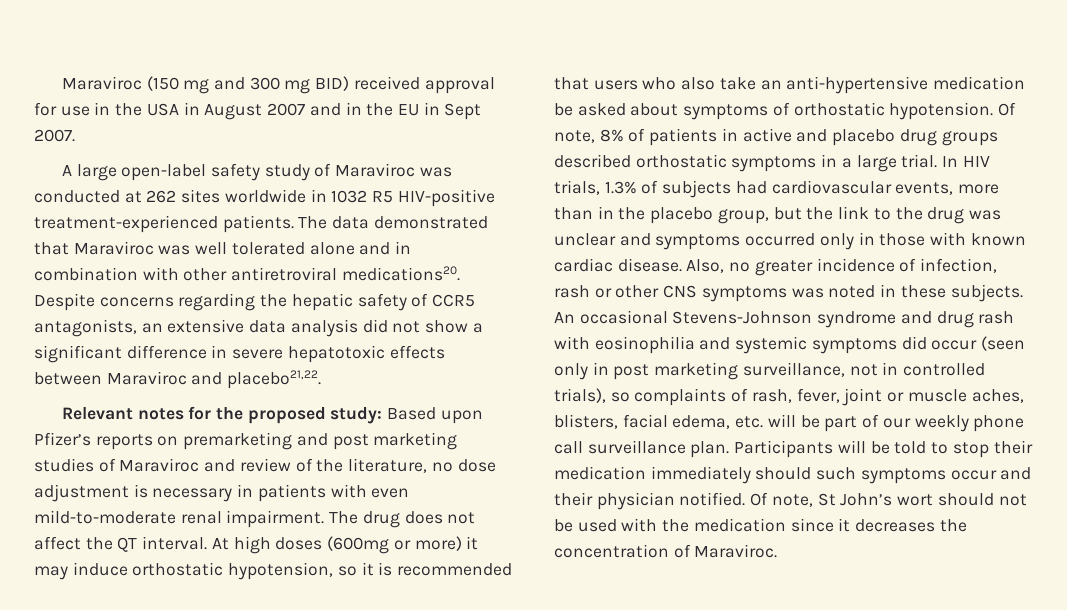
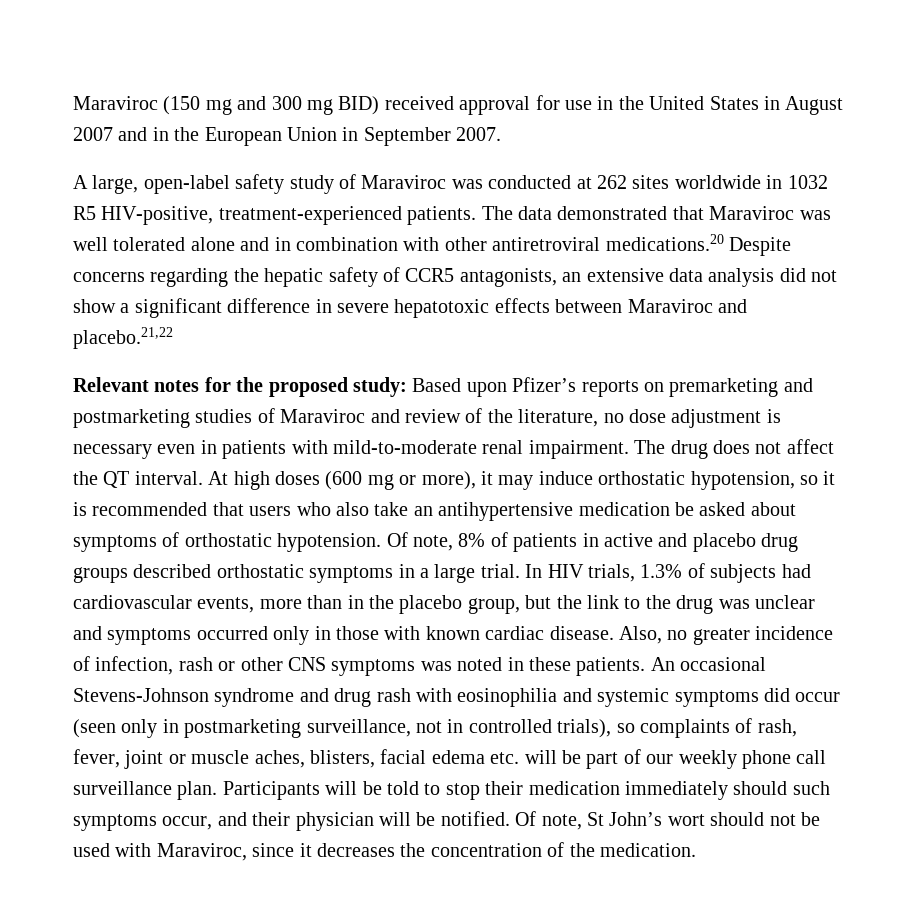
- Maraviroc (150 mg and 300 mg BID) received approval for use in the USA in August 2007 and in the EU in Sept 2007.
+ Maraviroc (150 mg and 300 mg BID) received approval for use in the United States in August 2007 and in the European Union in September 2007.
- A large open-label safety study of Maraviroc was conducted at 262 sites worldwide in 1032 R5 HIV-positive treatment-experienced patients.
+ A large, open-label safety study of Maraviroc was conducted at 262 sites worldwide in 1032 R5 HIV-positive, treatment-experienced patients.
- The data demonstrated that Maraviroc was well tolerated alone and in combination with other antiretroviral medications20. Despite concerns regarding the hepatic safety of CCR5 antagonists, an extensive data analysis did not show a significant difference in severe hepatotoxic effects between Maraviroc and placebo21,22.
+ The data demonstrated that Maraviroc was well tolerated alone and in combination with other antiretroviral medications.20 Despite concerns regarding the hepatic safety of CCR5 antagonists, an extensive data analysis did not show a significant difference in severe hepatotoxic effects between Maraviroc and placebo.21,22
- Relevant notes for the proposed study: Based upon Pfizer’s reports on premarketing and post marketing studies of Maraviroc and review of the literature, no dose adjustment is necessary in patients with even mild-to-moderate renal impairment.
+ Relevant notes for the proposed study: Based upon Pfizer’s reports on premarketing and postmarketing studies of Maraviroc and review of the literature, no dose adjustment is necessary even in patients with mild-to-moderate renal impairment.
- At high doses (600mg or more) it may induce orthostatic hypotension, so it is recommended that users who also take an anti-hypertensive medication be asked about symptoms of orthostatic hypotension.
+ At high doses (600 mg or more), it may induce orthostatic hypotension, so it is recommended that users who also take an antihypertensive medication be asked about symptoms of orthostatic hypotension.
- Also, no greater incidence of infection, rash or other CNS symptoms was noted in these subjects.
+ Also, no greater incidence of infection, rash or other CNS symptoms was noted in these patients.
- An occasional Stevens-Johnson syndrome and drug rash with eosinophilia and systemic symptoms did occur (seen only in post marketing surveillance, not in controlled trials), so complaints of rash, fever, joint or muscle aches, blisters, facial edema, etc. will be part of our weekly phone call surveillance plan.
+ An occasional Stevens-Johnson syndrome and drug rash with eosinophilia and systemic symptoms did occur (seen only in postmarketing surveillance, not in controlled trials), so complaints of rash, fever, joint or muscle aches, blisters, facial edema etc. will be part of our weekly phone call surveillance plan.
- Participants will be told to stop their medication immediately should such symptoms occur and their physician notified.
+ Participants will be told to stop their medication immediately should such symptoms occur, and their physician will be notified.
- Of note, St John’s wort should not be used with the medication since it decreases the concentration of Maraviroc.
+ Of note, St John’s wort should not be used with Maraviroc, since it decreases the concentration of the medication.

